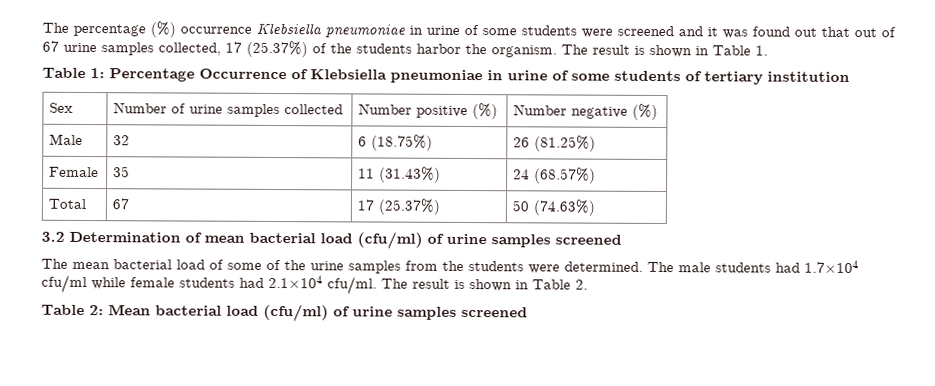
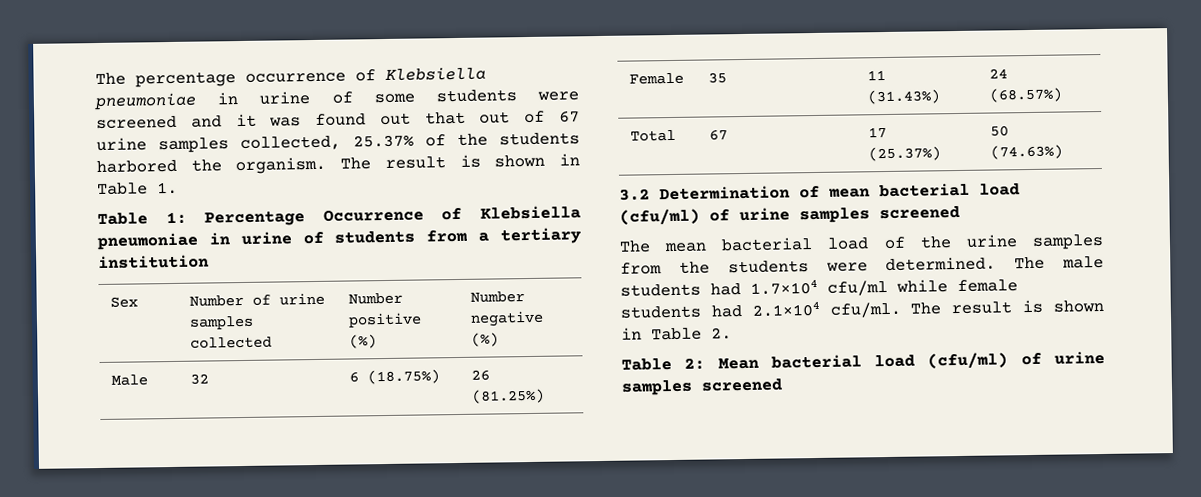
- The percentage (%) occurrence Klebsiella pneumoniae in urine of some students were screened and it was found out that out of 67 urine samples collected, 17 (25.37%) of the students harbor the organism.
+ The percentage occurrence of Klebsiella pneumoniae in urine of some students were screened and it was found out that out of 67 urine samples collected, 25.37% of the students harbored the organism.
- Table 1: Percentage Occurrence of Klebsiella pneumoniae in urine of some students of tertiary institution
+ Table 1: Percentage Occurrence of Klebsiella pneumoniae in urine of students from a tertiary institution
- The mean bacterial load of some of the urine samples from the students were determined.
+ The mean bacterial load of the urine samples from the students were determined.

